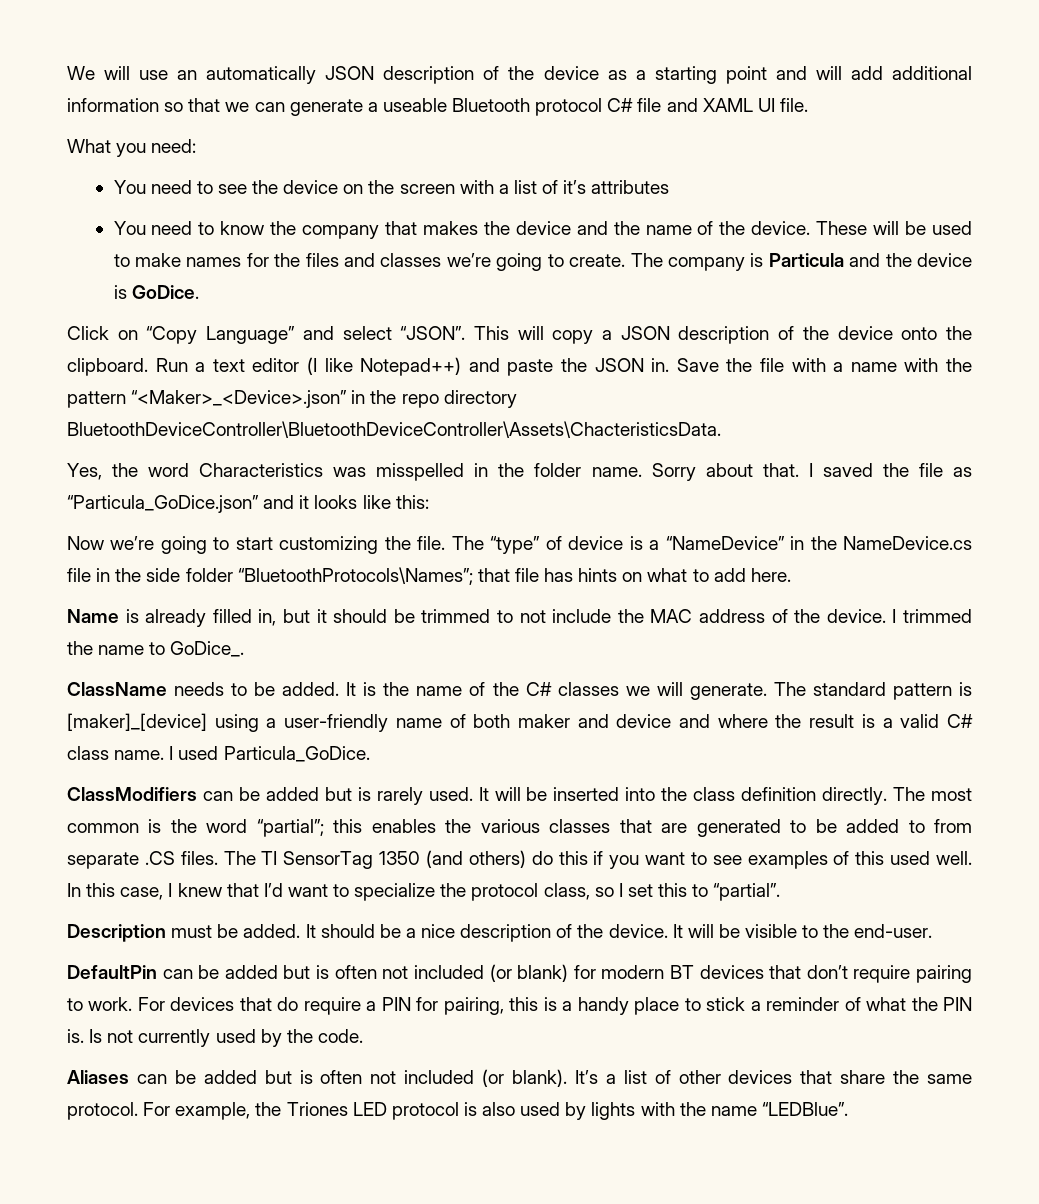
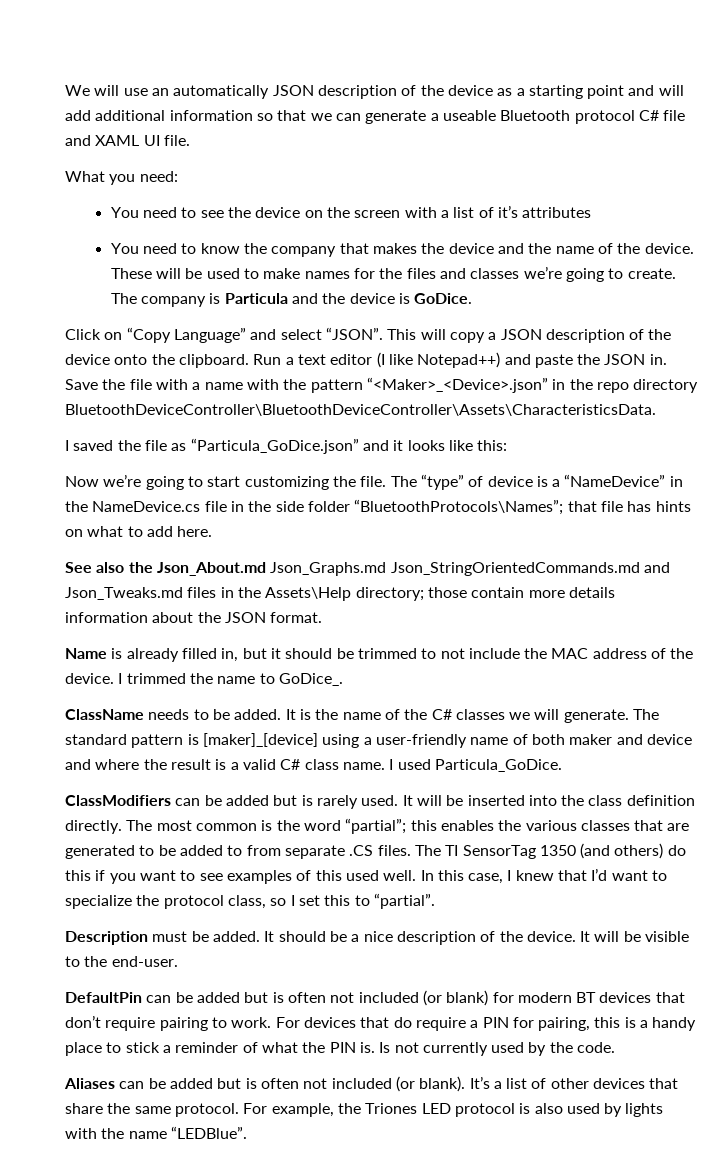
- Save the file with a name with the pattern “<Maker>_<Device>.json” in the repo directory BluetoothDeviceController\BluetoothDeviceController\Assets\ChacteristicsData.
- Yes, the word Characteristics was misspelled in the folder name. Sorry about that. I saved the file as “Particula_GoDice.json” and it looks like this:
+ Save the file with a name with the pattern “<Maker>_<Device>.json” in the repo directory BluetoothDeviceController\BluetoothDeviceController\Assets\CharacteristicsData.
+ I saved the file as “Particula_GoDice.json” and it looks like this:
+ See also the Json_About.md Json_Graphs.md Json_StringOrientedCommands.md and Json_Tweaks.md files in the Assets\Help directory; those contain more details information about the JSON format.

